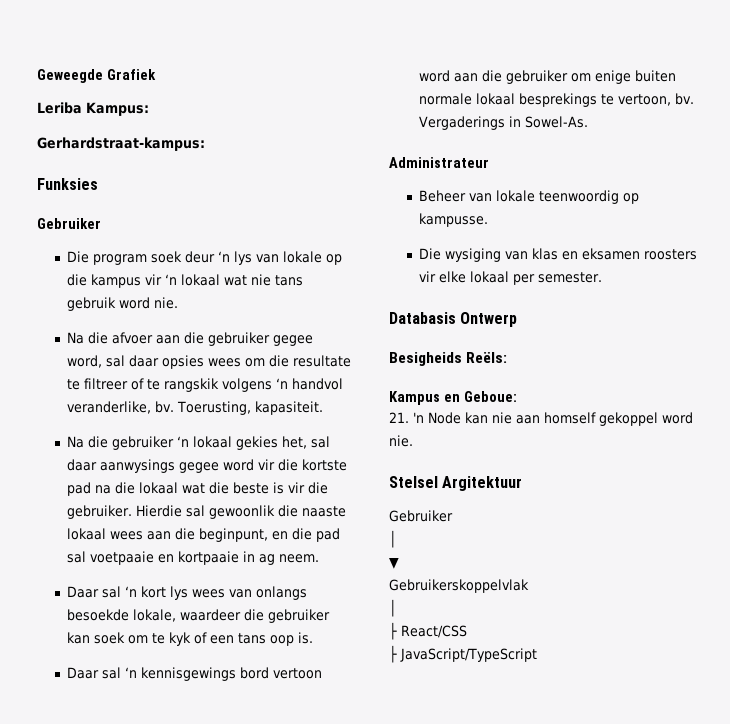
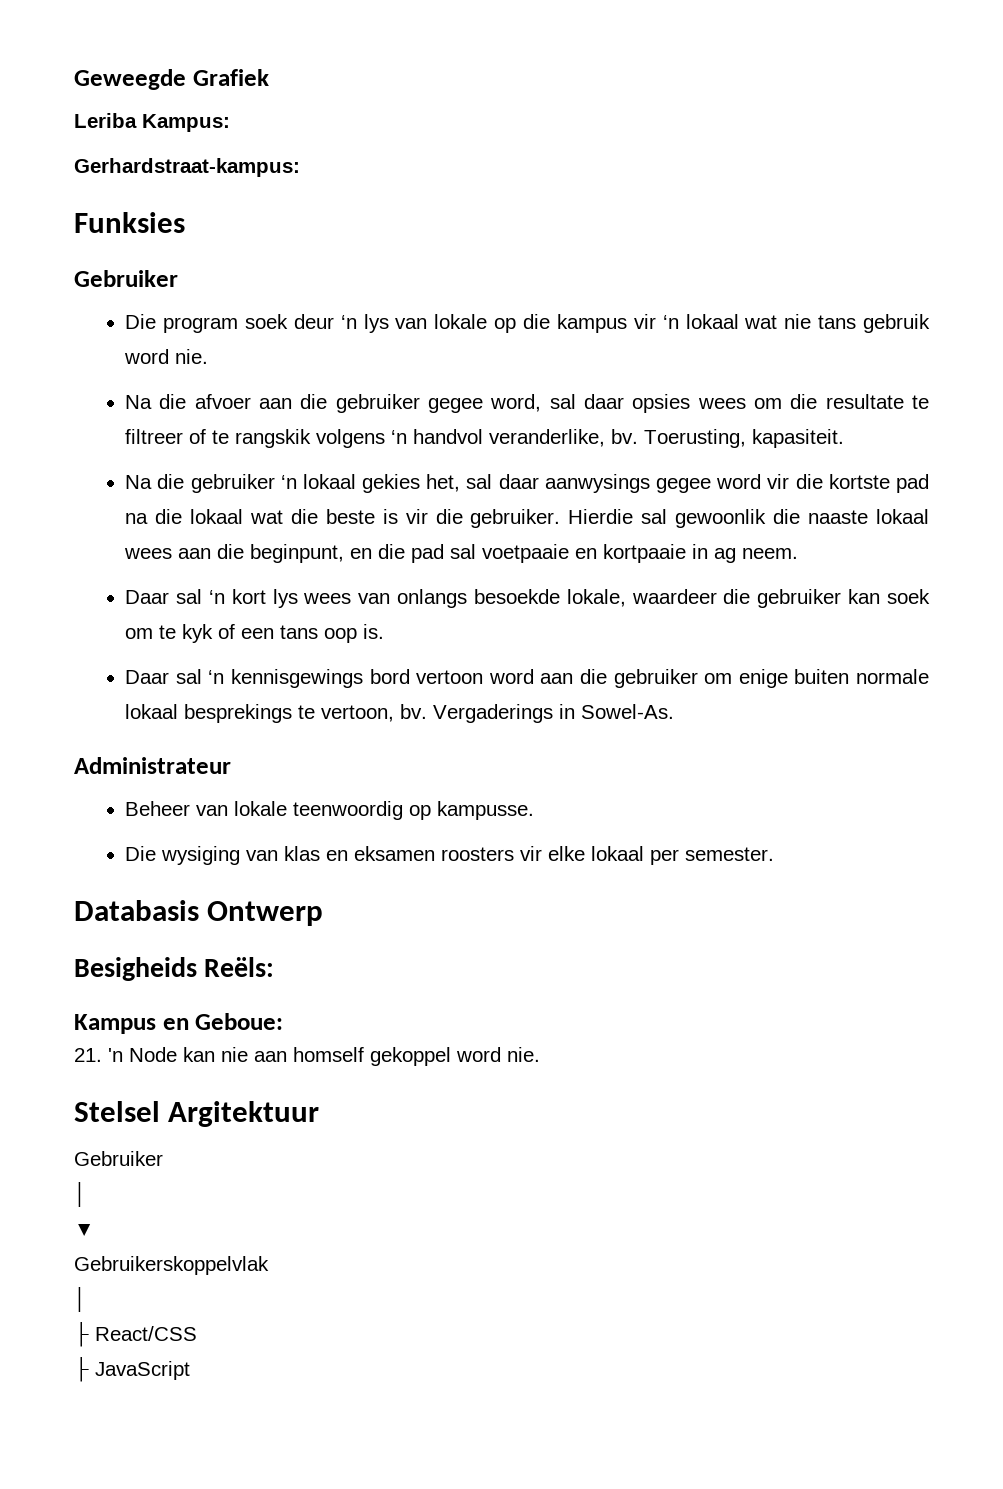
- ├ JavaScript/TypeScript
+ ├ JavaScript

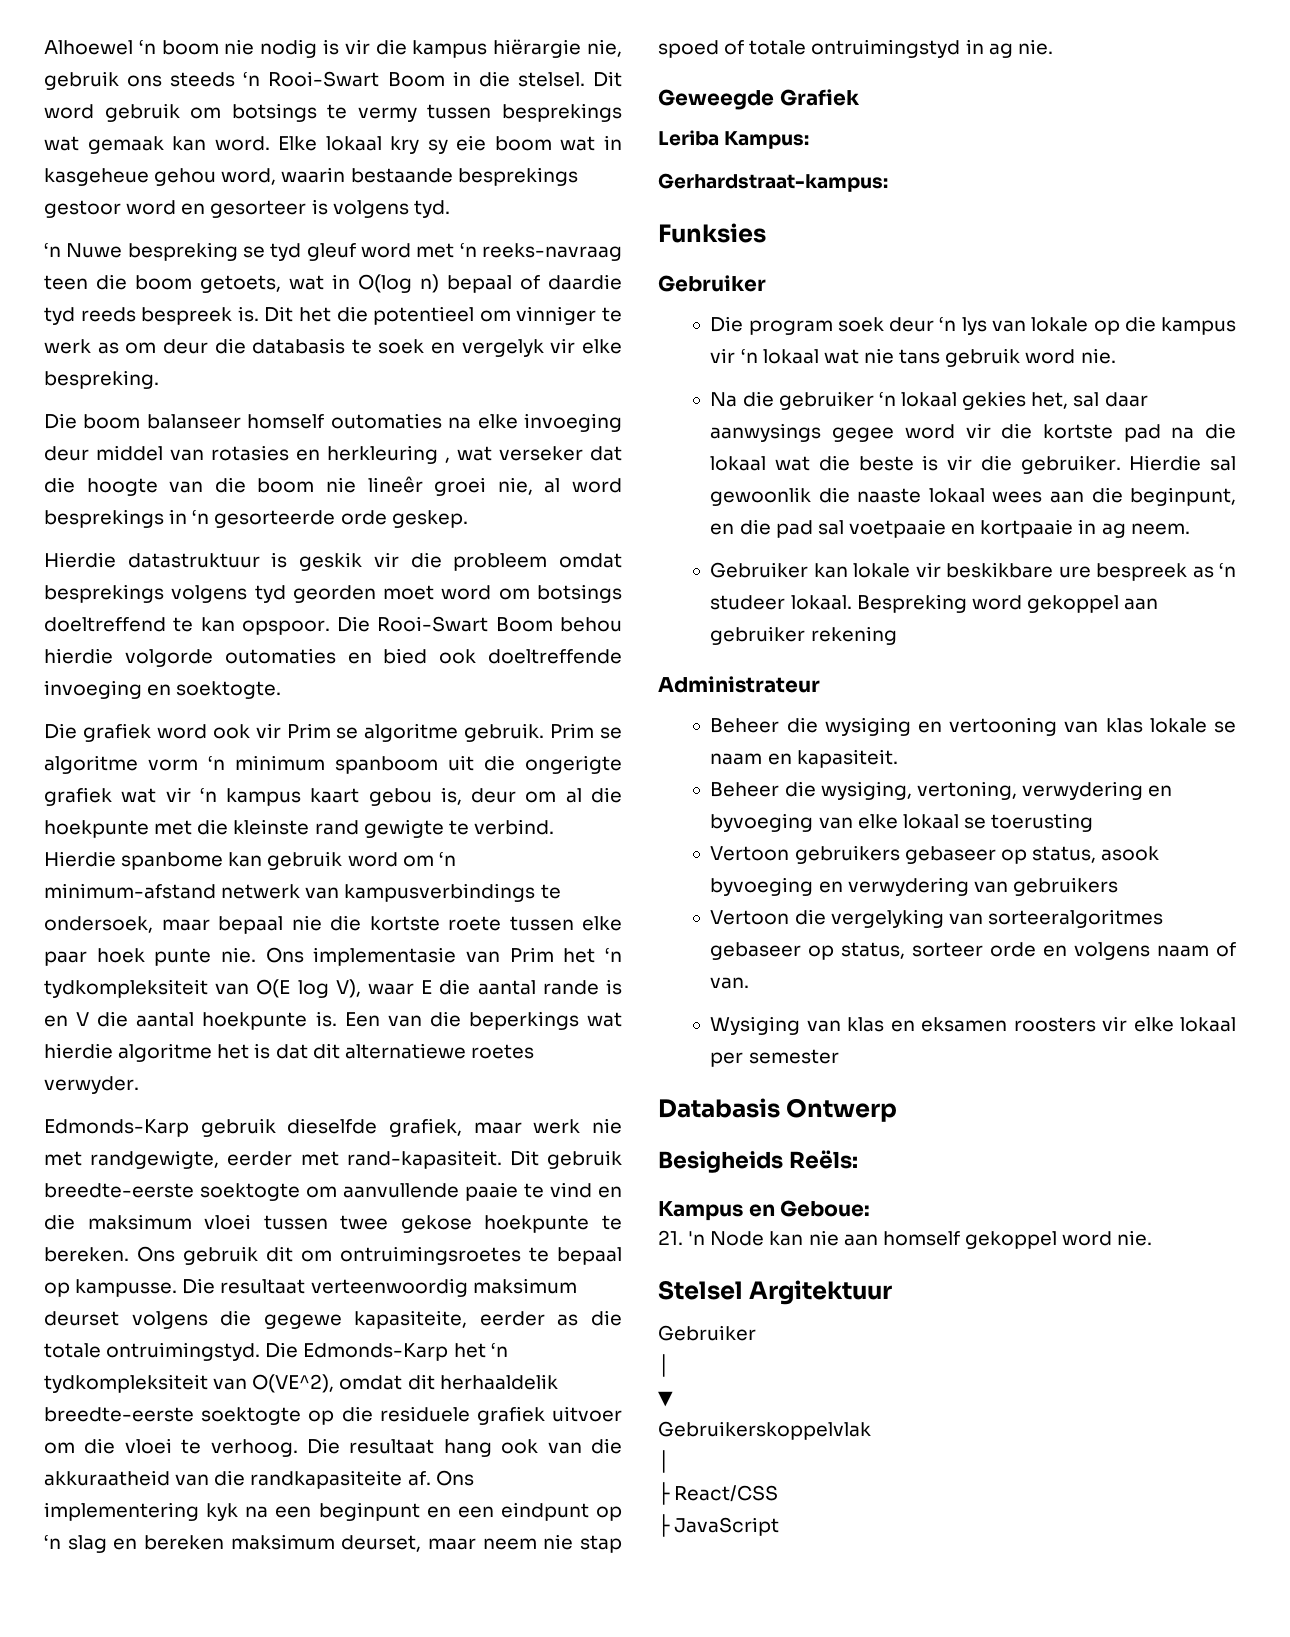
+ Alhoewel ‘n boom nie nodig is vir die kampus hiërargie nie, gebruik ons steeds ‘n Rooi-Swart Boom in die stelsel. Dit word gebruik om botsings te vermy tussen besprekings wat gemaak kan word. Elke lokaal kry sy eie boom wat in kasgeheue gehou word, waarin bestaande besprekings gestoor word en gesorteer is volgens tyd.
+ ‘n Nuwe bespreking se tyd gleuf word met ‘n reeks-navraag teen die boom getoets, wat in O(log n) bepaal of daardie tyd reeds bespreek is. Dit het die potentieel om vinniger te werk as om deur die databasis te soek en vergelyk vir elke bespreking.
+ Die boom balanseer homself outomaties na elke invoeging deur middel van rotasies en herkleuring , wat verseker dat die hoogte van die boom nie lineêr groei nie, al word besprekings in ‘n gesorteerde orde geskep.
+ Hierdie datastruktuur is geskik vir die probleem omdat besprekings volgens tyd georden moet word om botsings doeltreffend te kan opspoor. Die Rooi-Swart Boom behou hierdie volgorde outomaties en bied ook doeltreffende invoeging en soektogte.
+ Die grafiek word ook vir Prim se algoritme gebruik. Prim se algoritme vorm ‘n minimum spanboom uit die ongerigte grafiek wat vir ‘n kampus kaart gebou is, deur om al die hoekpunte met die kleinste rand gewigte te verbind. Hierdie spanbome kan gebruik word om ‘n minimum-afstand netwerk van kampusverbindings te ondersoek, maar bepaal nie die kortste roete tussen elke paar hoek punte nie. Ons implementasie van Prim het ‘n tydkompleksiteit van O(E log V), waar E die aantal rande is en V die aantal hoekpunte is. Een van die beperkings wat hierdie algoritme het is dat dit alternatiewe roetes verwyder.
+ Edmonds-Karp gebruik dieselfde grafiek, maar werk nie met randgewigte, eerder met rand-kapasiteit. Dit gebruik breedte-eerste soektogte om aanvullende paaie te vind en die maksimum vloei tussen twee gekose hoekpunte te bereken. Ons gebruik dit om ontruimingsroetes te bepaal op kampusse. Die resultaat verteenwoordig maksimum deurset volgens die gegewe kapasiteite, eerder as die totale ontruimingstyd. Die Edmonds-Karp het ‘n tydkompleksiteit van O(VE^2), omdat dit herhaaldelik breedte-eerste soektogte op die residuele grafiek uitvoer om die vloei te verhoog. Die resultaat hang ook van die akkuraatheid van die randkapasiteite af. Ons implementering kyk na een beginpunt en een eindpunt op ‘n slag en bereken maksimum deurset, maar neem nie stap spoed of totale ontruimingstyd in ag nie.
- Na die afvoer aan die gebruiker gegee word, sal daar opsies wees om die resultate te filtreer of te rangskik volgens ‘n handvol veranderlike, bv. Toerusting, kapasiteit.
- Daar sal ‘n kort lys wees van onlangs besoekde lokale, waardeer die gebruiker kan soek om te kyk of een tans oop is.
- Daar sal ‘n kennisgewings bord vertoon word aan die gebruiker om enige buiten normale lokaal besprekings te vertoon, bv. Vergaderings in Sowel-As.
+ Gebruiker kan lokale vir beskikbare ure bespreek as ‘n studeer lokaal. Bespreking word gekoppel aan gebruiker rekening
  Administrateur
- Beheer van lokale teenwoordig op kampusse.
- Die wysiging van klas en eksamen roosters vir elke lokaal per semester.
+ Beheer die wysiging en vertooning van klas lokale se naam en kapasiteit.
+ Beheer die wysiging, vertoning, verwydering en byvoeging van elke lokaal se toerusting
+ Vertoon gebruikers gebaseer op status, asook byvoeging en verwydering van gebruikers
+ Vertoon die vergelyking van sorteeralgoritmes gebaseer op status, sorteer orde en volgens naam of van.
+ Wysiging van klas en eksamen roosters vir elke lokaal per semester

